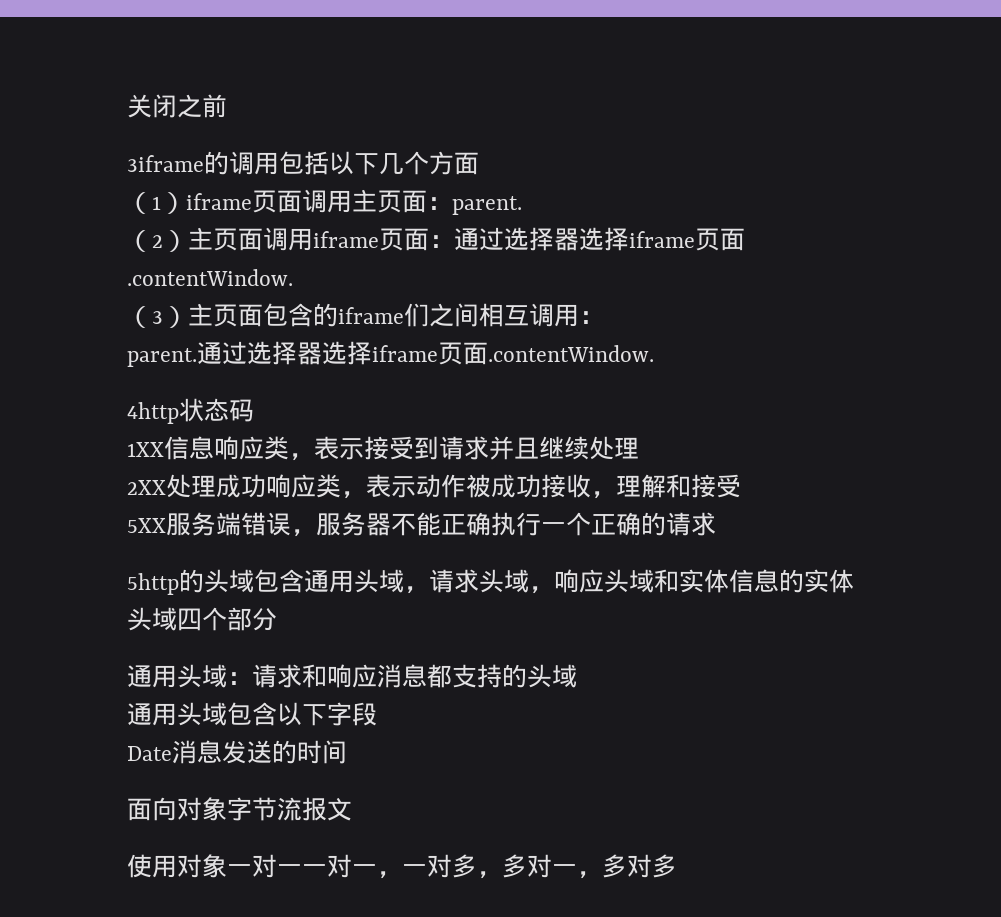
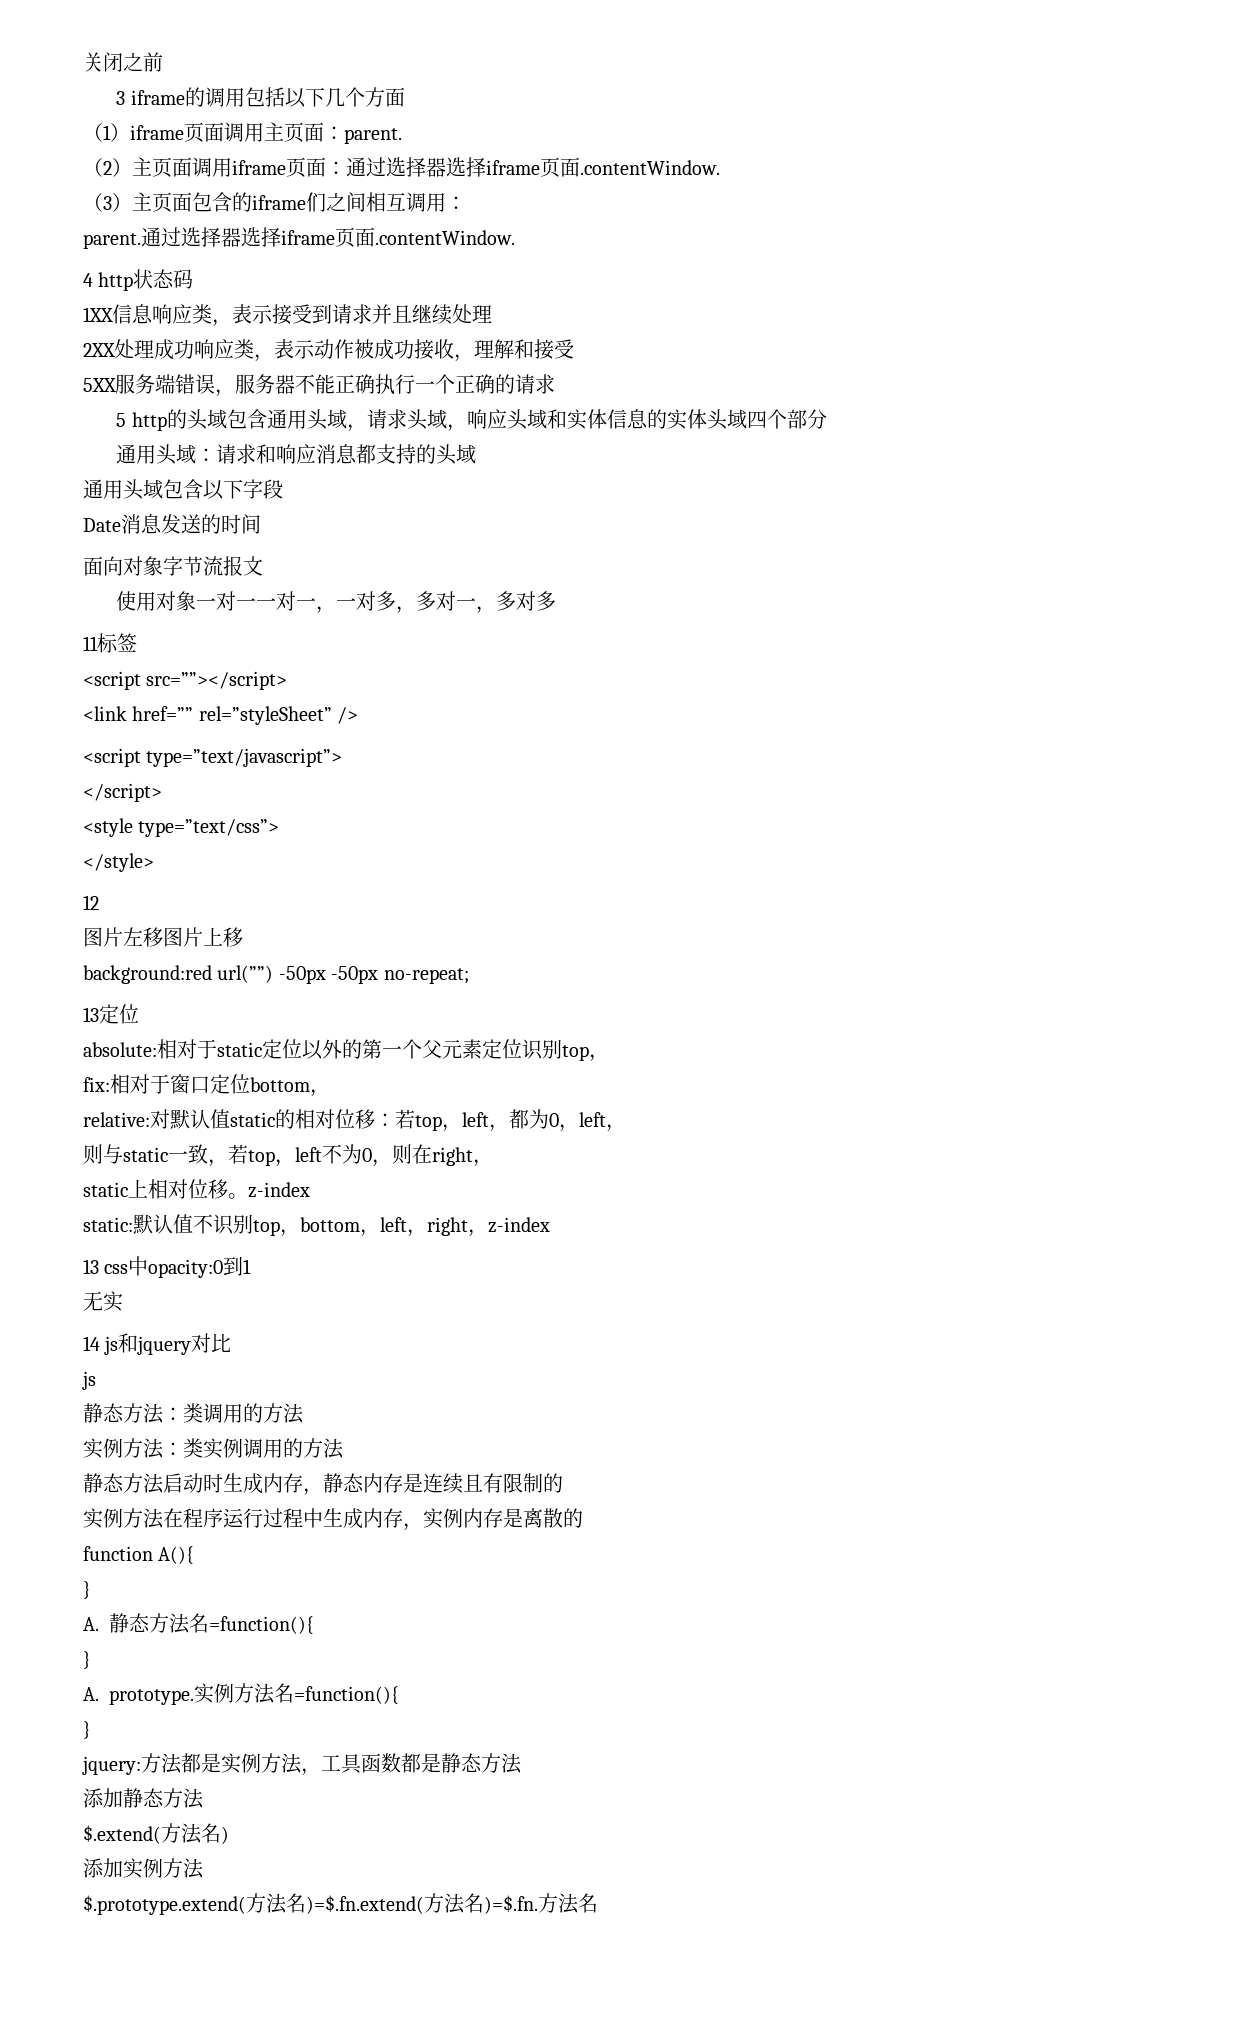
- 3iframe的调用包括以下几个方面
+ 3 iframe的调用包括以下几个方面
- 4http状态码
+ 4 http状态码
- 5http的头域包含通用头域，请求头域，响应头域和实体信息的实体头域四个部分
+ 5 http的头域包含通用头域，请求头域，响应头域和实体信息的实体头域四个部分
+ 11标签
+ <script src=””></script>
+ <link href=”” rel=”styleSheet” />
+ <script type=”text/javascript”>
+ </script>
+ <style type=”text/css”>
+ </style>
+ 12
+ 图片左移图片上移
+ background:red url(””) -50px -50px no-repeat;
+ 13定位
+ absolute:相对于static定位以外的第一个父元素定位识别top，
+ fix:相对于窗口定位bottom，
+ relative:对默认值static的相对位移：若top，left，都为0，left，
+ 则与static一致，若top，left不为0，则在right，
+ static上相对位移。z-index
+ static:默认值不识别top，bottom，left，right，z-index
+ 13 css中opacity:0到1
+ 无实
+ 14 js和jquery对比
+ js
+ 静态方法：类调用的方法
+ 实例方法：类实例调用的方法
+ 静态方法启动时生成内存，静态内存是连续且有限制的
+ 实例方法在程序运行过程中生成内存，实例内存是离散的
+ function A(){
+ }
+ A.静态方法名=function(){
+ }
+ A. prototype.实例方法名=function(){
+ }
+ jquery:方法都是实例方法，工具函数都是静态方法
+ 添加静态方法
+ $.extend(方法名)
+ 添加实例方法
+ $.prototype.extend(方法名)=$.fn.extend(方法名)=$.fn.方法名

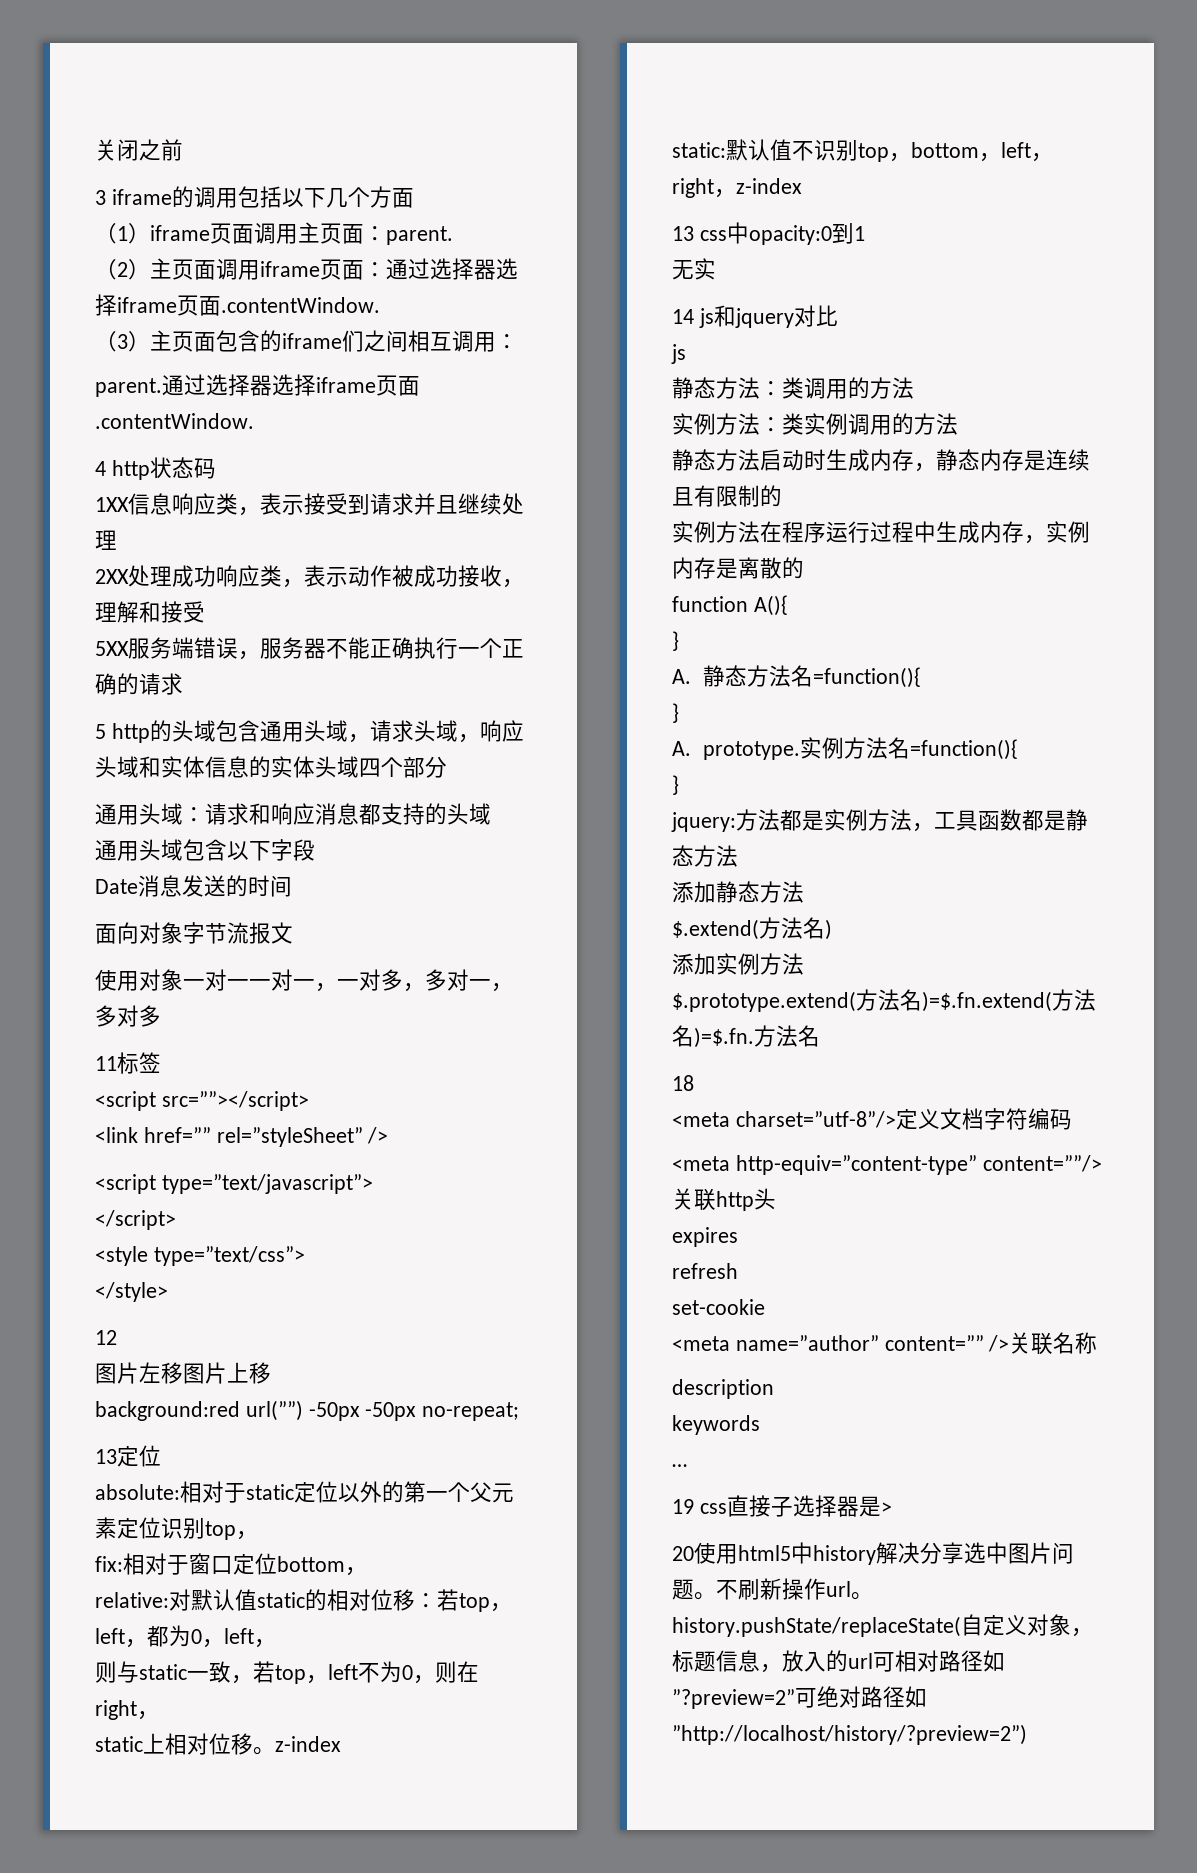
+ 18
+ <meta charset=”utf-8”/>定义文档字符编码
+ <meta http-equiv=”content-type” content=””/>关联http头
+ expires
+ refresh
+ set-cookie
+ <meta name=”author” content=”” />关联名称
+ description
+ keywords
+ …
+ 19 css直接子选择器是>
+ 20使用html5中history解决分享选中图片问题。不刷新操作url。history.pushState/replaceState(自定义对象，标题信息，放入的url可相对路径如”?preview=2”可绝对路径如”http://localhost/history/?preview=2”)

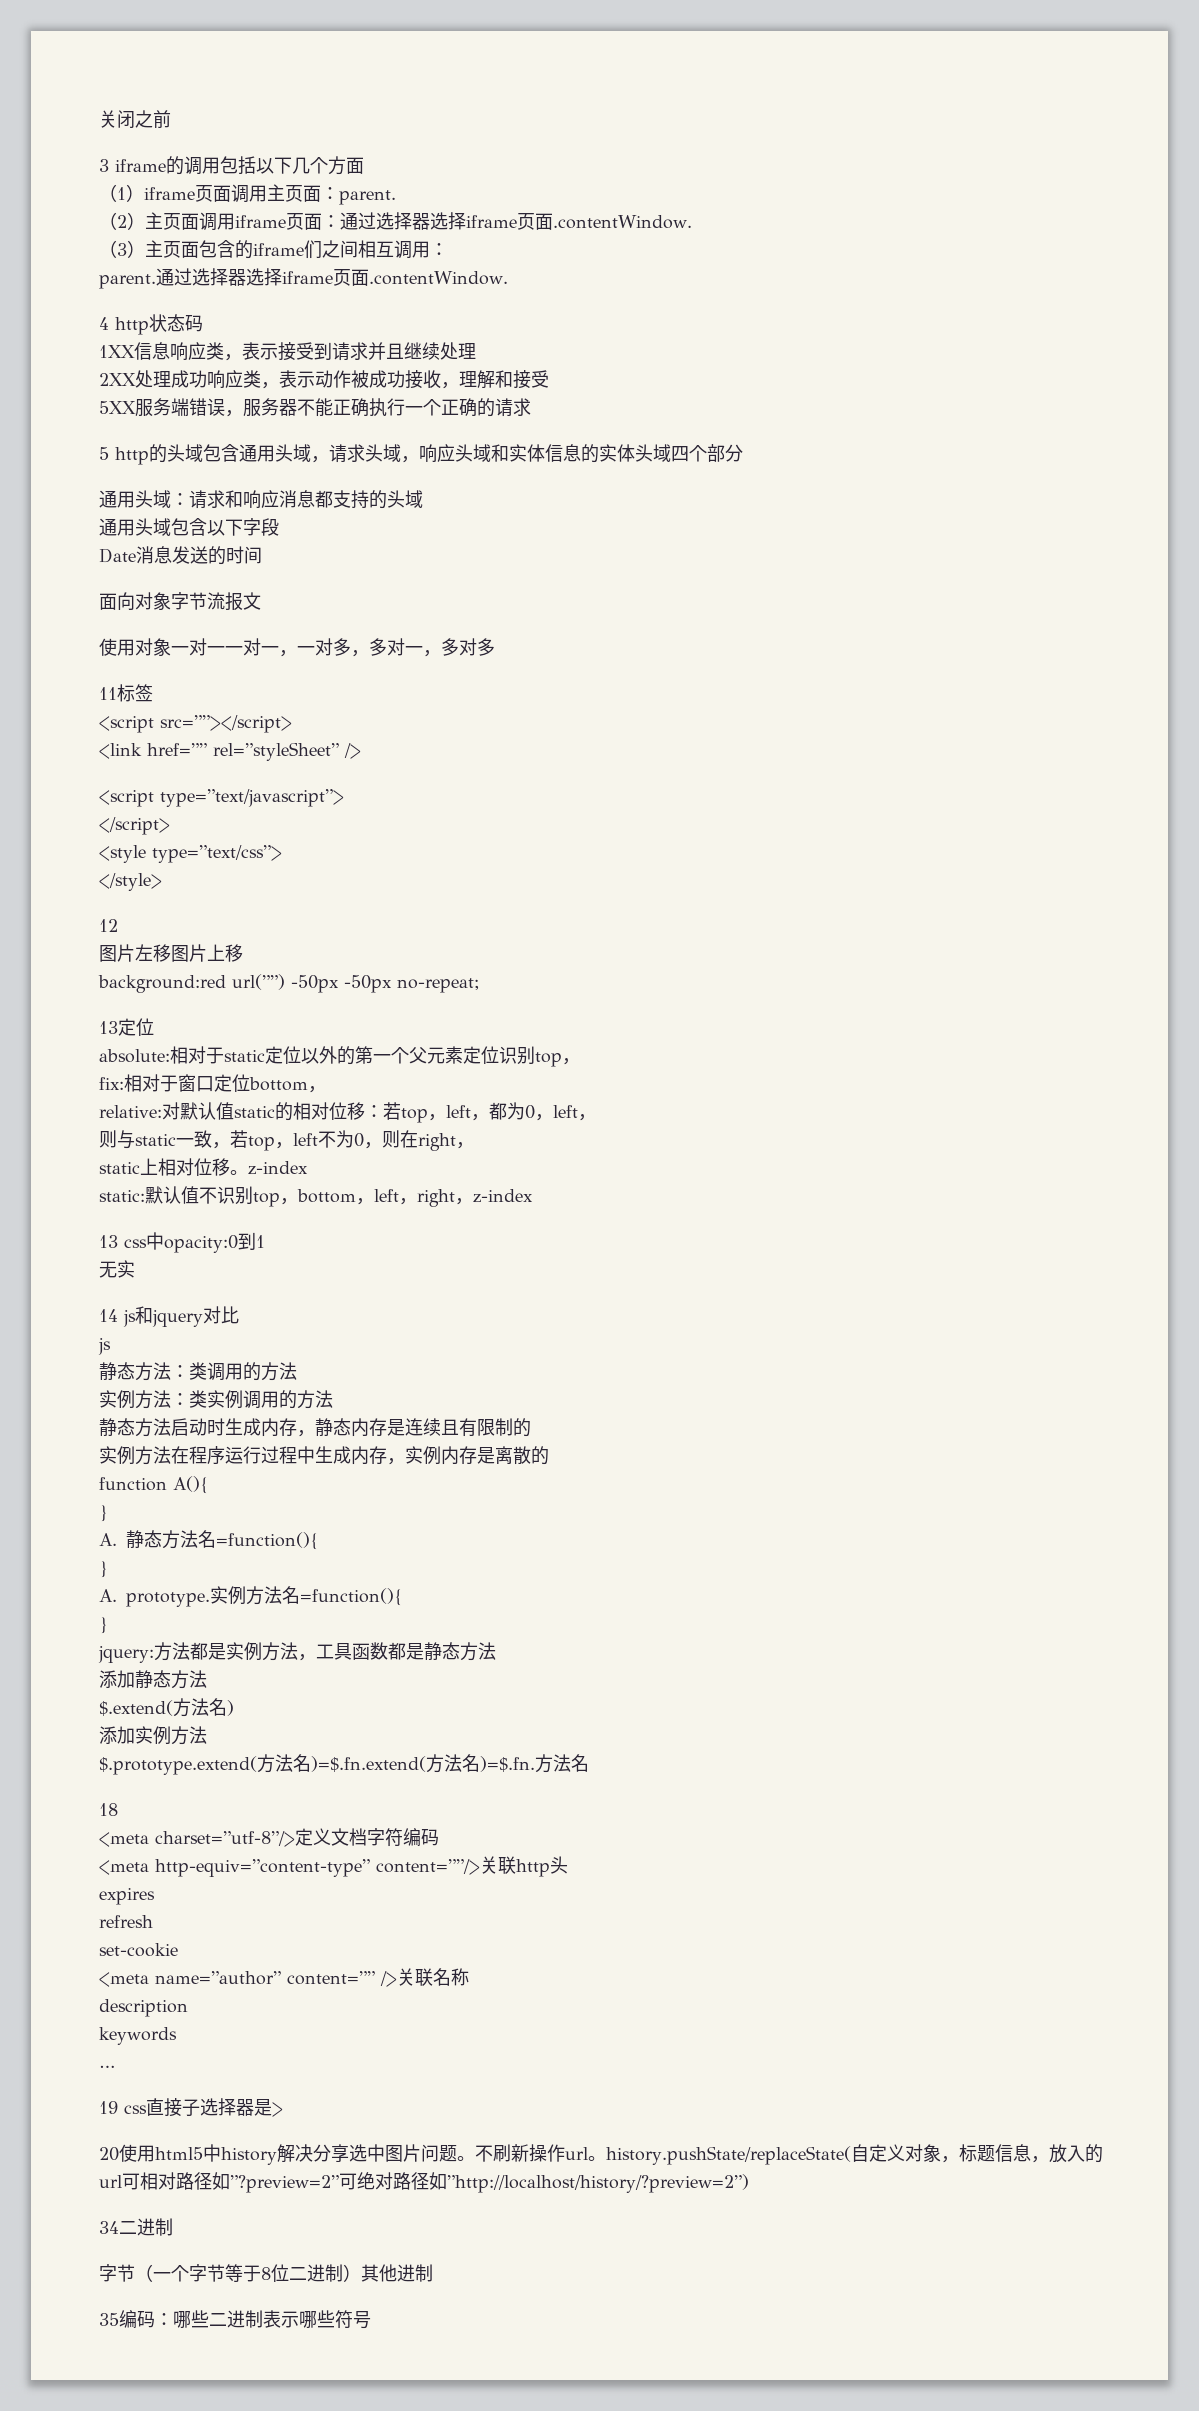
+ 34二进制
+ 字节（一个字节等于8位二进制）其他进制
+ 35编码：哪些二进制表示哪些符号

